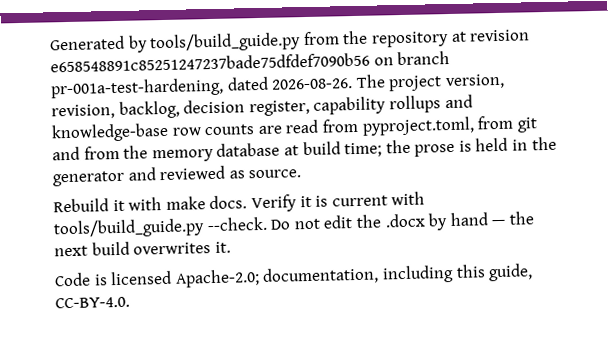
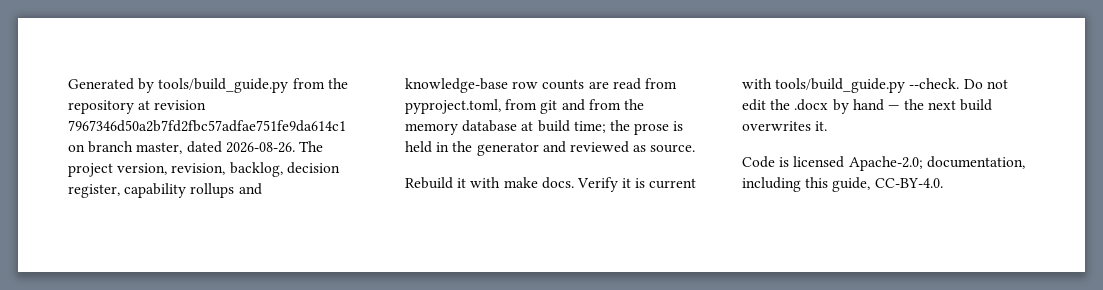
- Generated by tools/build_guide.py from the repository at revision e658548891c85251247237bade75dfdef7090b56 on branch pr-001a-test-hardening, dated 2026-08-26.
+ Generated by tools/build_guide.py from the repository at revision 7967346d50a2b7fd2fbc57adfae751fe9da614c1 on branch master, dated 2026-08-26.

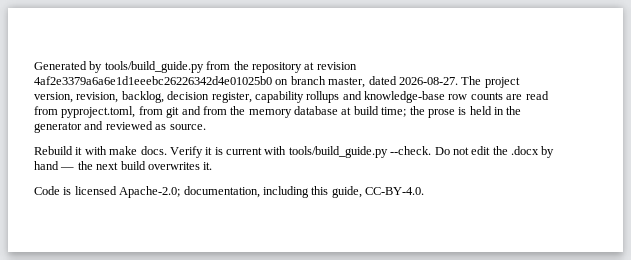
- Generated by tools/build_guide.py from the repository at revision 7967346d50a2b7fd2fbc57adfae751fe9da614c1 on branch master, dated 2026-08-26.
+ Generated by tools/build_guide.py from the repository at revision 4af2e3379a6a6e1d1eeebc26226342d4e01025b0 on branch master, dated 2026-08-27.

